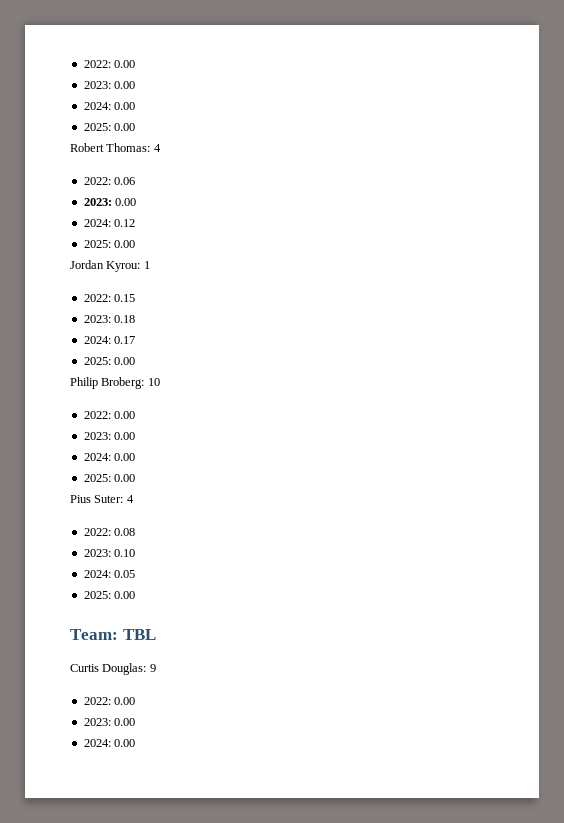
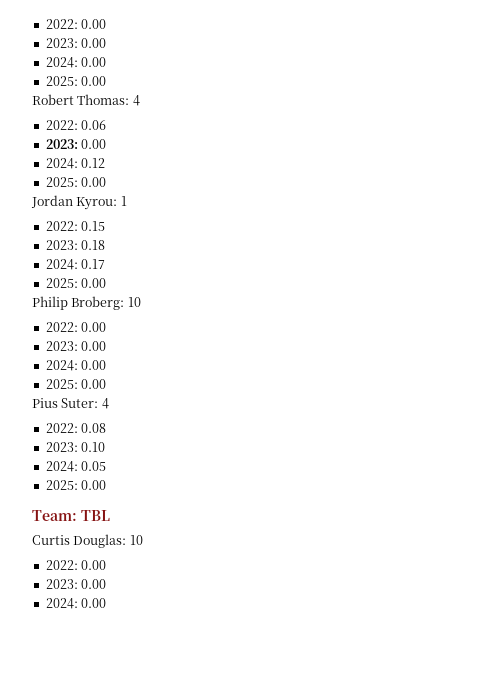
- Curtis Douglas: 9
+ Curtis Douglas: 10

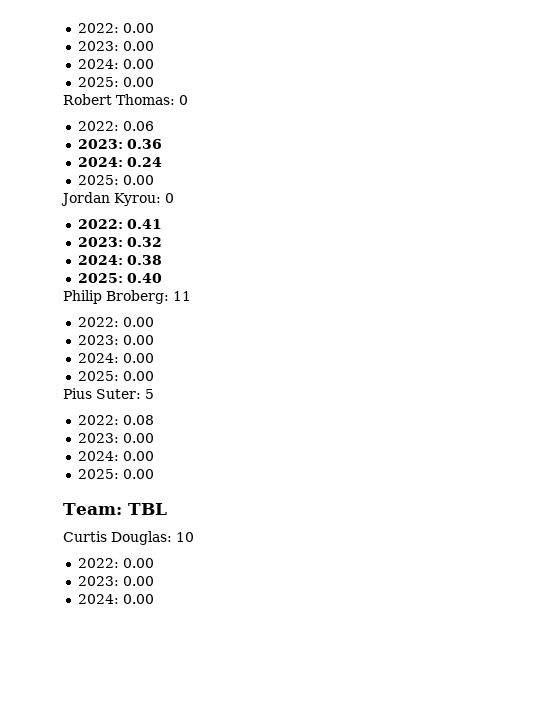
- Robert Thomas: 4
+ Robert Thomas: 0
  2022: 0.06
- 2023: 0.00
- 2024: 0.12
+ 2023: 0.36
+ 2024: 0.24
- Jordan Kyrou: 1
- 2022: 0.15
- 2023: 0.18
- 2024: 0.17
- 2025: 0.00
+ Jordan Kyrou: 0
+ 2022: 0.41
+ 2023: 0.32
+ 2024: 0.38
+ 2025: 0.40
- Philip Broberg: 10
+ Philip Broberg: 11
- Pius Suter: 4
+ Pius Suter: 5
  2022: 0.08
- 2023: 0.10
- 2024: 0.05
+ 2023: 0.00
+ 2024: 0.00

